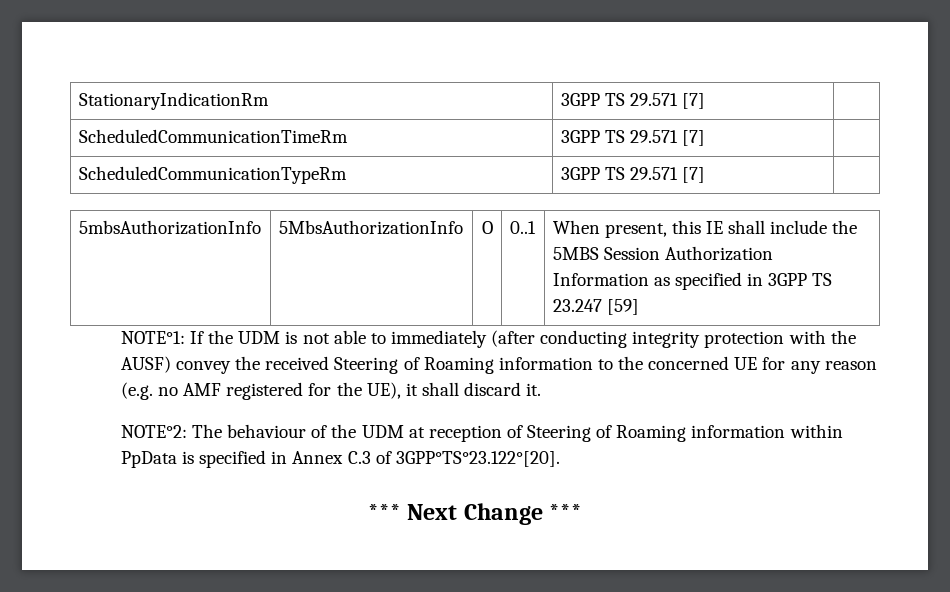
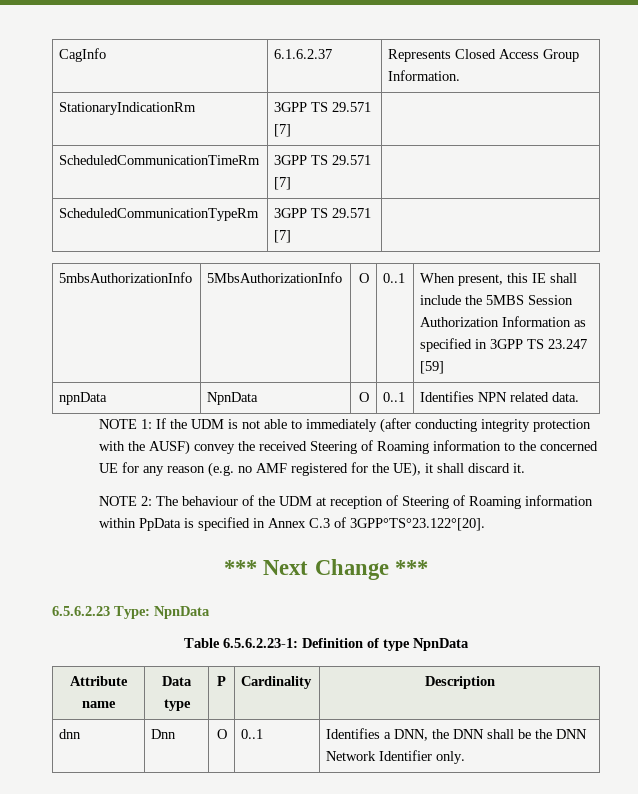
+ CagInfo | 6.1.6.2.37 | Represents Closed Access Group Information.
- NOTE°1: If the UDM is not able to immediately (after conducting integrity protection with the AUSF) convey the received Steering of Roaming information to the concerned UE for any reason (e.g. no AMF registered for the UE), it shall discard it.
+ npnData | NpnData | O | 0..1 | Identifies NPN related data.
+ NOTE 1: If the UDM is not able to immediately (after conducting integrity protection with the AUSF) convey the received Steering of Roaming information to the concerned UE for any reason (e.g. no AMF registered for the UE), it shall discard it.
- NOTE°2: The behaviour of the UDM at reception of Steering of Roaming information within PpData is specified in Annex C.3 of 3GPP°TS°23.122°[20].
+ NOTE 2: The behaviour of the UDM at reception of Steering of Roaming information within PpData is specified in Annex C.3 of 3GPP°TS°23.122°[20].
+ 6.5.6.2.23 Type: NpnData
+ Table 6.5.6.2.23-1: Definition of type NpnData
+ Attribute name | Data type | P | Cardinality | Description
+ dnn | Dnn | O | 0..1 | Identifies a DNN, the DNN shall be the DNN Network Identifier only.

